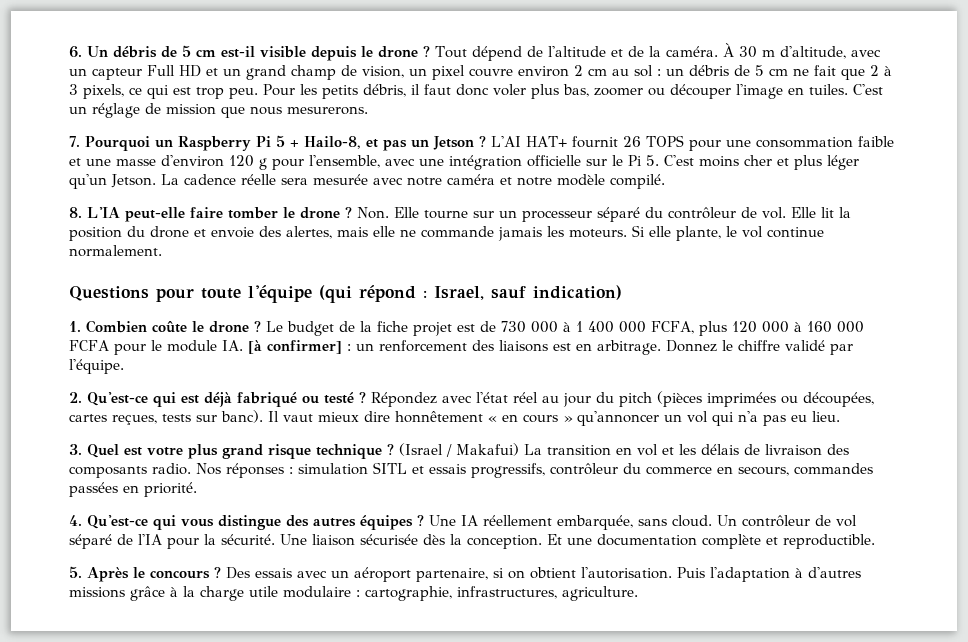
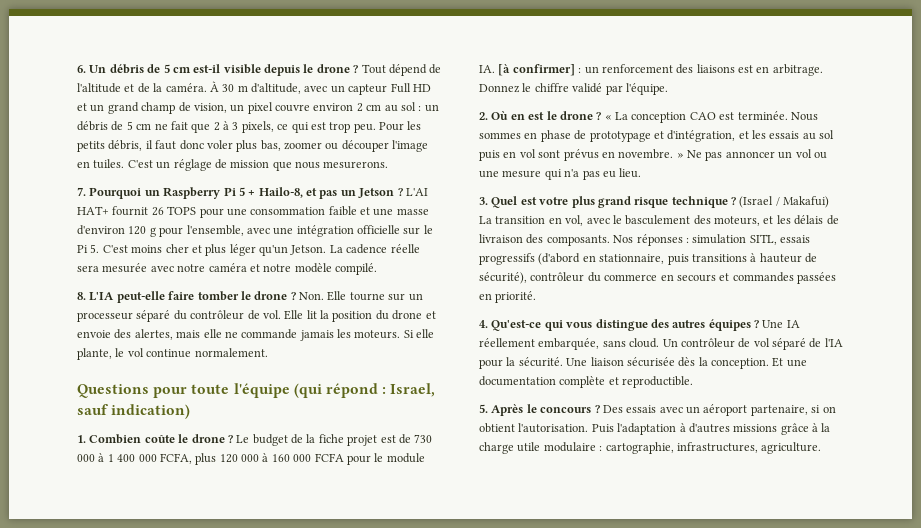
- 2. Qu'est-ce qui est déjà fabriqué ou testé ? Répondez avec l'état réel au jour du pitch (pièces imprimées ou découpées, cartes reçues, tests sur banc). Il vaut mieux dire honnêtement « en cours » qu'annoncer un vol qui n'a pas eu lieu.
+ 2. Où en est le drone ? « La conception CAO est terminée. Nous sommes en phase de prototypage et d'intégration, et les essais au sol puis en vol sont prévus en novembre. » Ne pas annoncer un vol ou une mesure qui n'a pas eu lieu.
- (Israel / Makafui) La transition en vol et les délais de livraison des composants radio.
+ (Israel / Makafui) La transition en vol, avec le basculement des moteurs, et les délais de livraison des composants.
- Nos réponses : simulation SITL et essais progressifs, contrôleur du commerce en secours, commandes passées en priorité.
+ Nos réponses : simulation SITL, essais progressifs (d'abord en stationnaire, puis transitions à hauteur de sécurité), contrôleur du commerce en secours et commandes passées en priorité.

